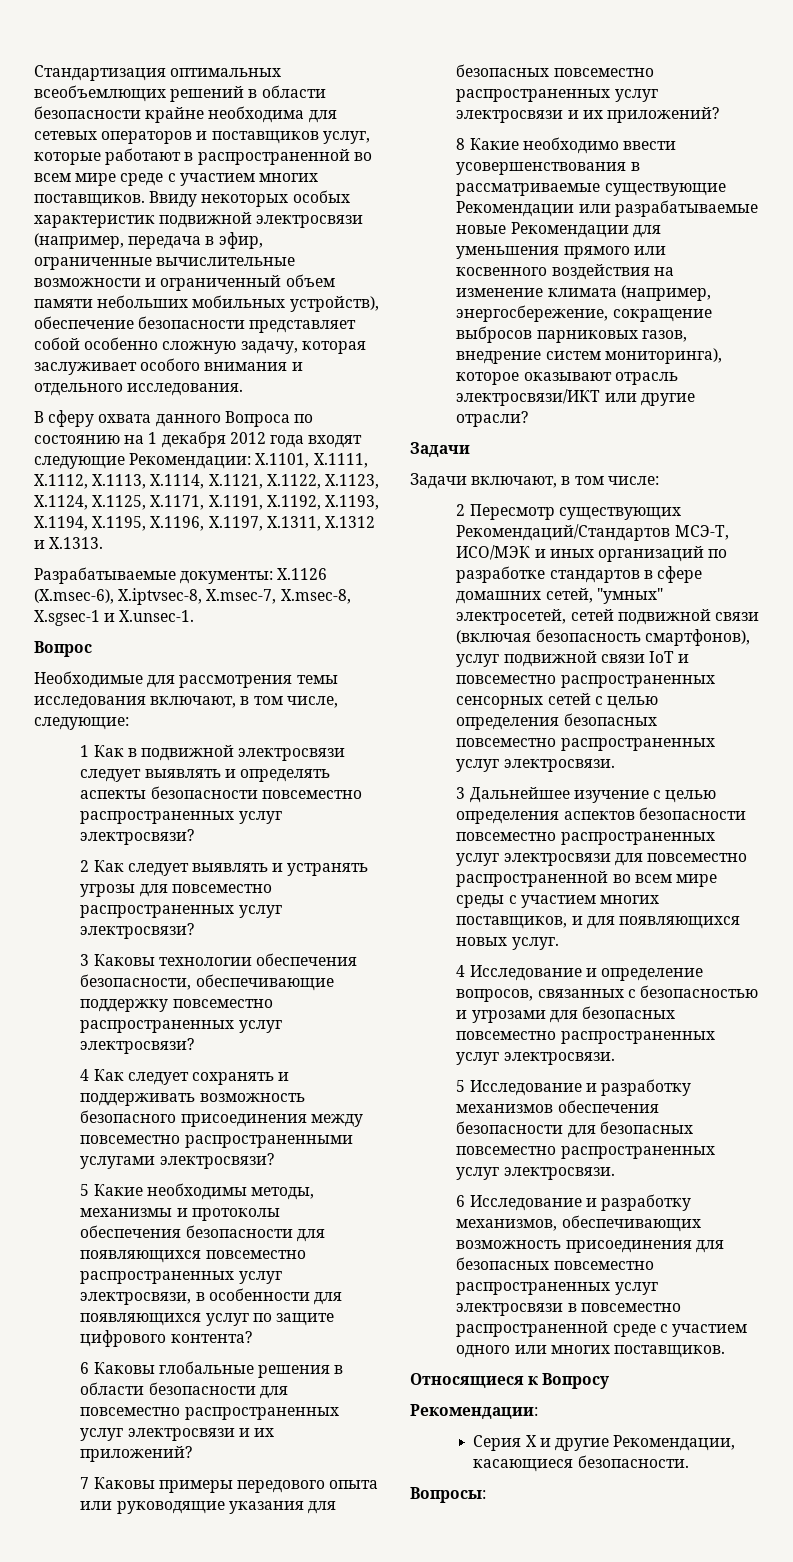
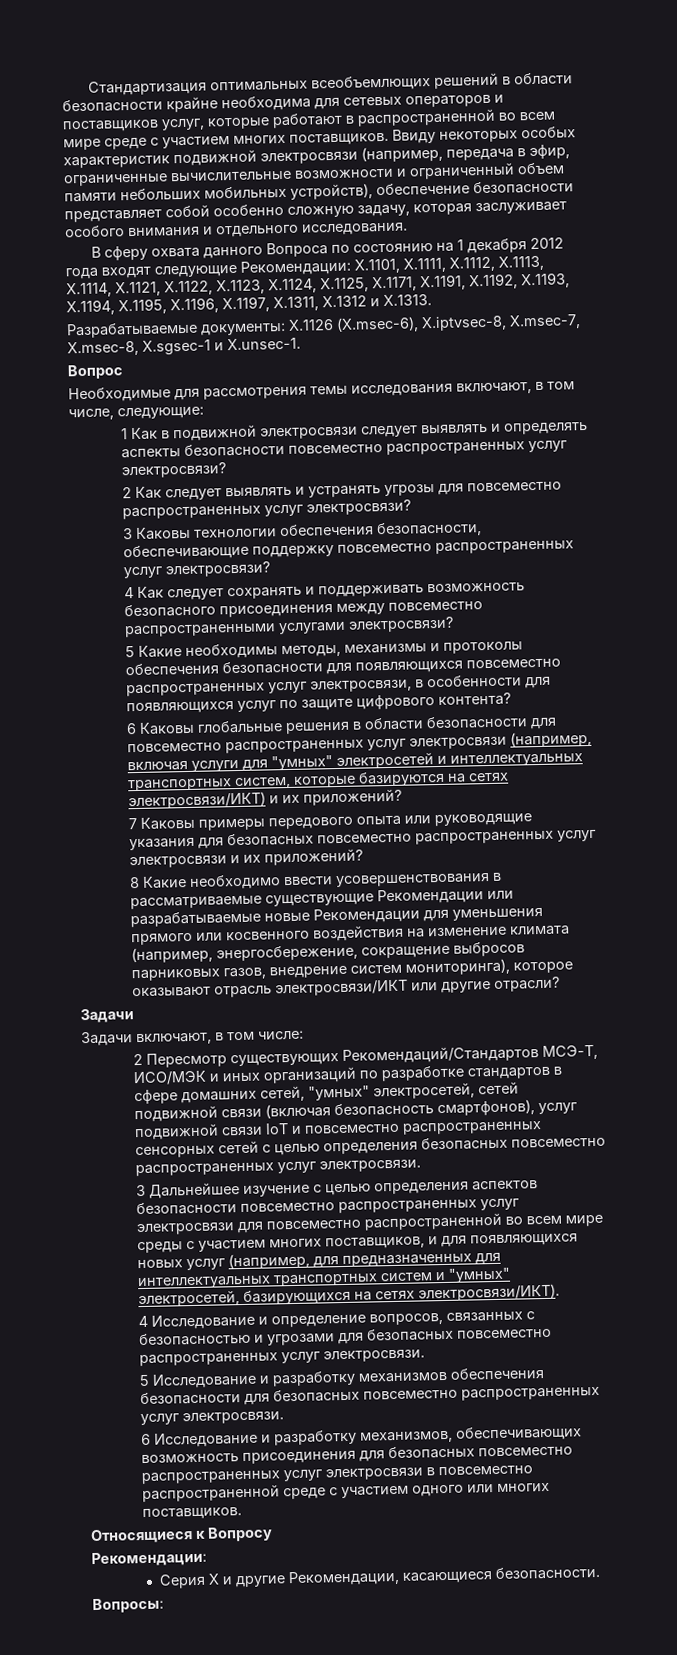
- 6 Каковы глобальные решения в области безопасности для повсеместно распространенных услуг электросвязи и их приложений?
+ 6 Каковы глобальные решения в области безопасности для повсеместно распространенных услуг электросвязи (например, включая услуги для "умных" электросетей и интеллектуальных транспортных систем, которые базируются на сетях электросвязи/ИКТ) и их приложений?
- 3 Дальнейшее изучение с целью определения аспектов безопасности повсеместно распространенных услуг электросвязи для повсеместно распространенной во всем мире среды с участием многих поставщиков, и для появляющихся новых услуг.
+ 3 Дальнейшее изучение с целью определения аспектов безопасности повсеместно распространенных услуг электросвязи для повсеместно распространенной во всем мире среды с участием многих поставщиков, и для появляющихся новых услуг (например, для предназначенных для интеллектуальных транспортных систем и "умных" электросетей, базирующихся на сетях электросвязи/ИКТ).

